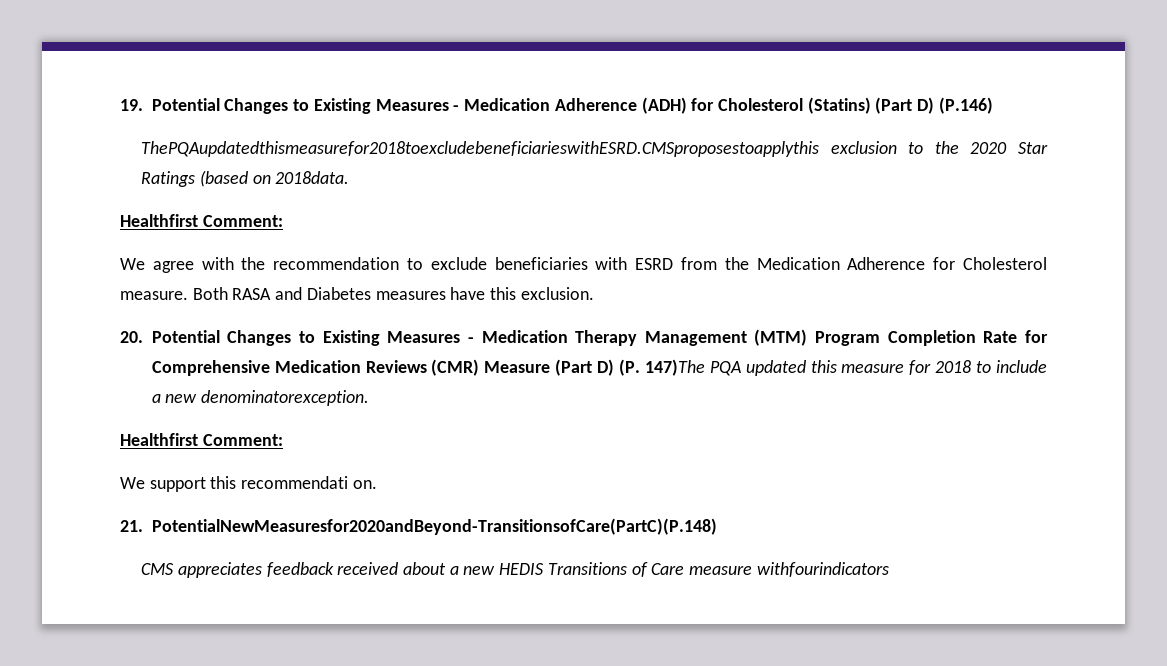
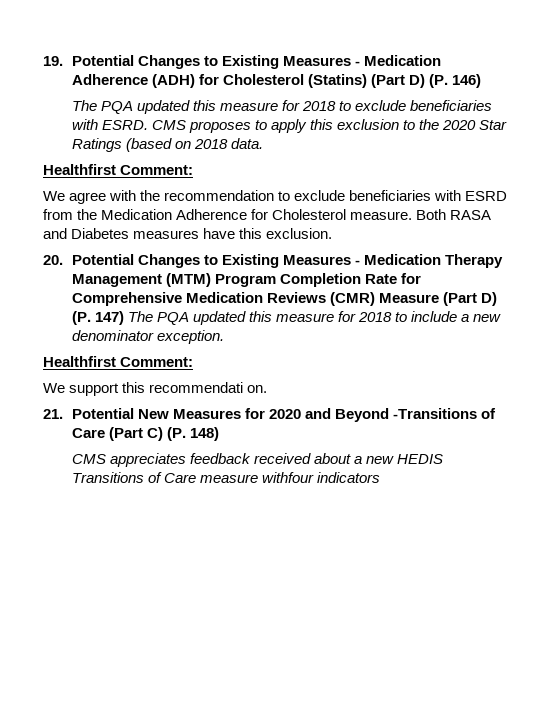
- 19. Potential Changes to Existing Measures - Medication Adherence (ADH) for Cholesterol (Statins) (Part D) (P.146)
- ThePQAupdatedthismeasurefor2018toexcludebeneficiarieswithESRD.CMSproposestoapplythis exclusion to the 2020 Star Ratings (based on 2018data.
+ 19. Potential Changes to Existing Measures - Medication Adherence (ADH) for Cholesterol (Statins) (Part D) (P. 146)
+ The PQA updated this measure for 2018 to exclude beneficiaries with ESRD. CMS proposes to apply this exclusion to the 2020 Star Ratings (based on 2018 data.
- 20. Potential Changes to Existing Measures - Medication Therapy Management (MTM) Program Completion Rate for Comprehensive Medication Reviews (CMR) Measure (Part D) (P. 147)The PQA updated this measure for 2018 to include a new denominatorexception.
+ 20. Potential Changes to Existing Measures - Medication Therapy Management (MTM) Program Completion Rate for Comprehensive Medication Reviews (CMR) Measure (Part D) (P. 147) The PQA updated this measure for 2018 to include a new denominator exception.
- 21. PotentialNewMeasuresfor2020andBeyond-TransitionsofCare(PartC)(P.148)
+ 21. Potential New Measures for 2020 and Beyond -Transitions of Care (Part C) (P. 148)
- CMS appreciates feedback received about a new HEDIS Transitions of Care measure withfourindicators
+ CMS appreciates feedback received about a new HEDIS Transitions of Care measure withfour indicators

